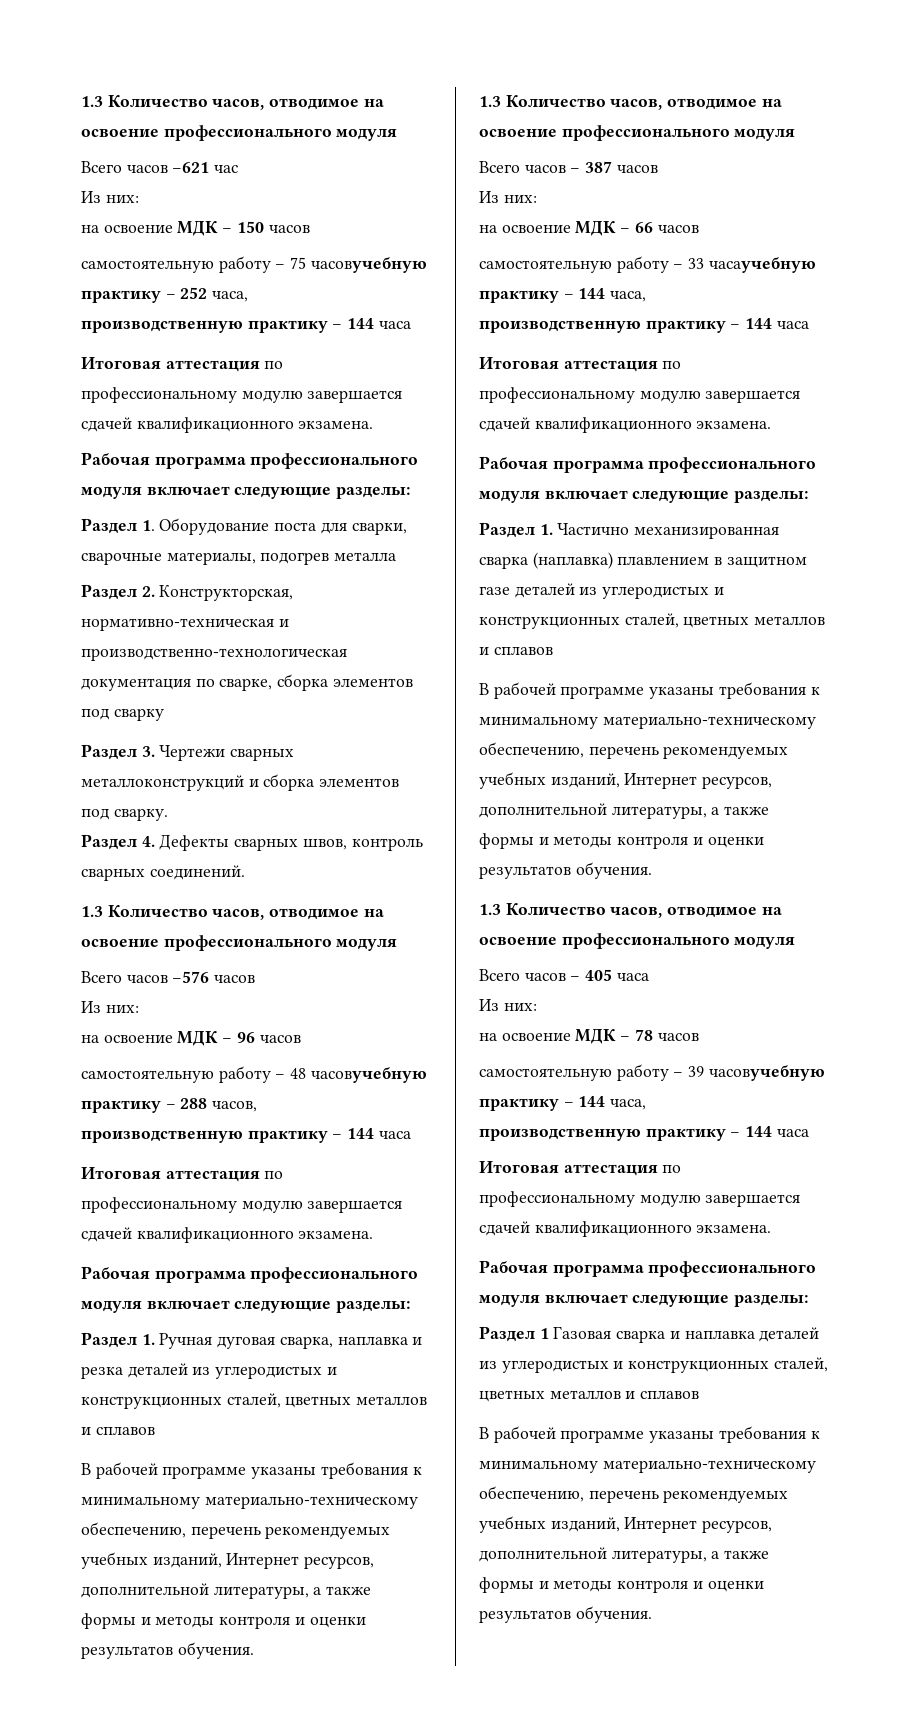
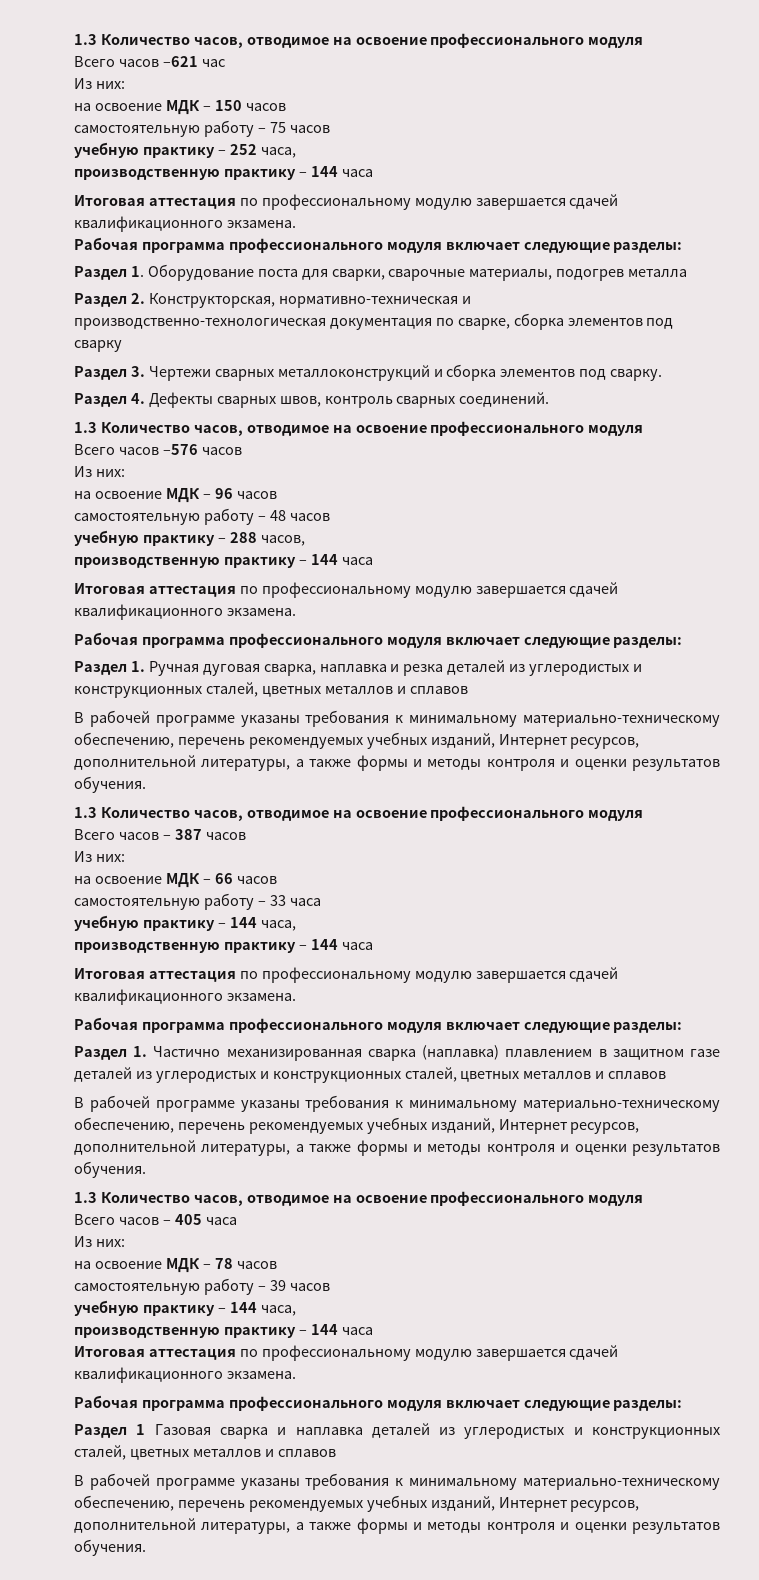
- самостоятельную работу – 75 часовучебную практику – 252 часа,
+ самостоятельную работу – 75 часов
+ учебную практику – 252 часа,
- самостоятельную работу – 48 часовучебную практику – 288 часов,
+ самостоятельную работу – 48 часов
+ учебную практику – 288 часов,
- самостоятельную работу – 33 часаучебную практику – 144 часа,
+ самостоятельную работу – 33 часа
+ учебную практику – 144 часа,
- самостоятельную работу – 39 часовучебную практику – 144 часа,
+ самостоятельную работу – 39 часов
+ учебную практику – 144 часа,

